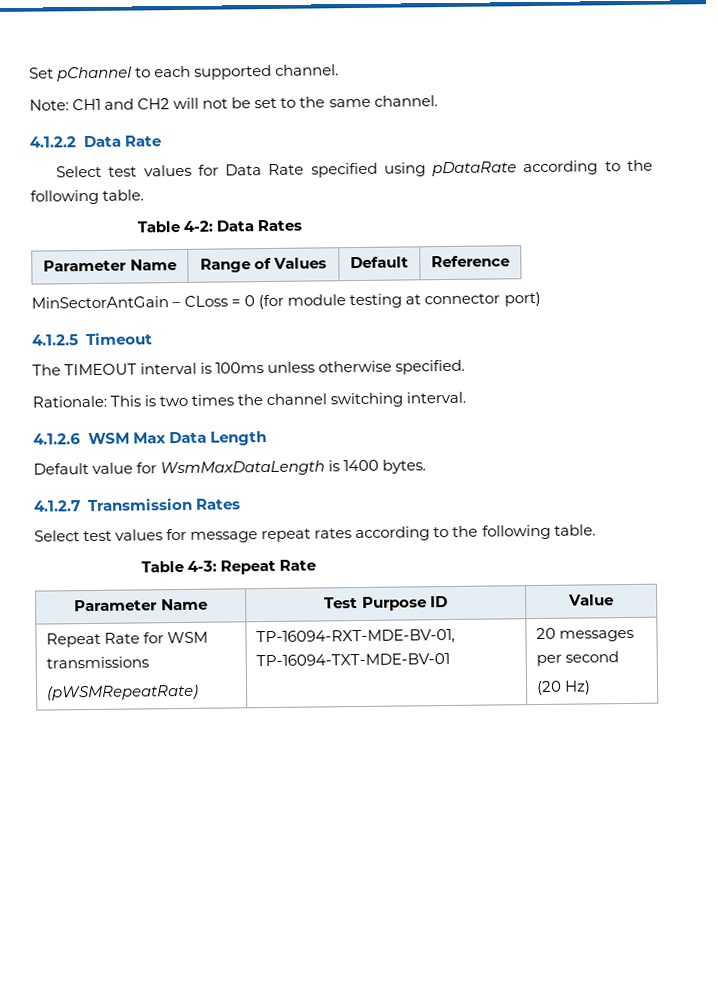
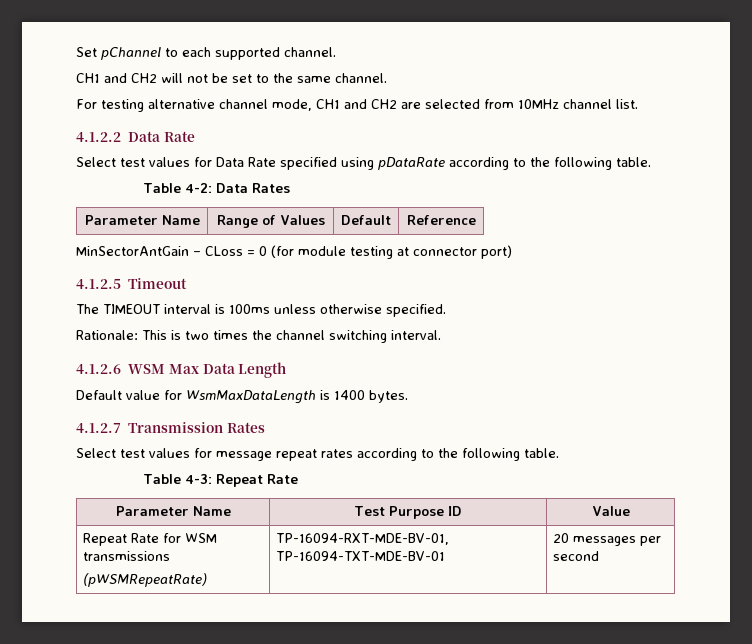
- Note: CH1 and CH2 will not be set to the same channel.
+ CH1 and CH2 will not be set to the same channel.
+ For testing alternative channel mode, CH1 and CH2 are selected from 10MHz channel list.
  Repeat Rate for WSM transmissions
  (pWSMRepeatRate) | TP-16094-RXT-MDE-BV-01, TP-16094-TXT-MDE-BV-01 | 20 messages per second
- (20 Hz)

